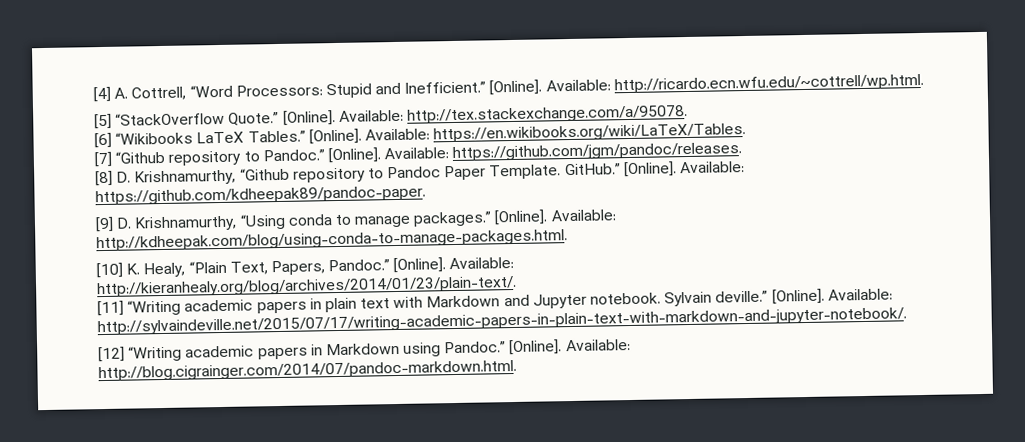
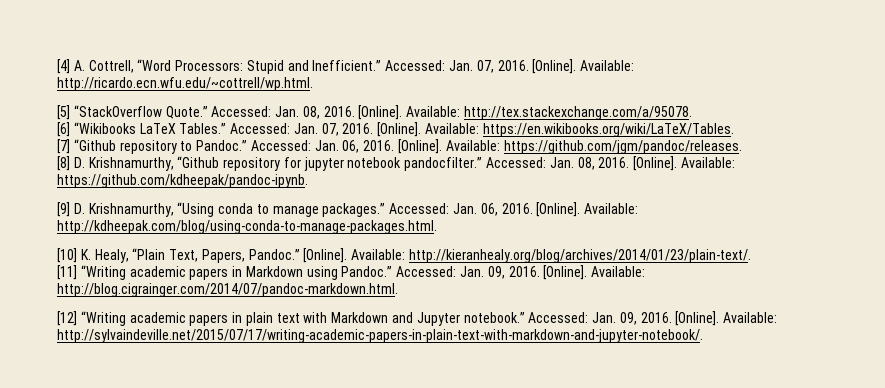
- [4] A. Cottrell, “Word Processors: Stupid and Inefficient.”
+ [4] A. Cottrell, “Word Processors: Stupid and Inefficient.” Accessed: Jan. 07, 2016.
- [5] “StackOverflow Quote.”
+ [5] “StackOverflow Quote.” Accessed: Jan. 08, 2016.
- [6] “Wikibooks LaTeX Tables.”
+ [6] “Wikibooks LaTeX Tables.” Accessed: Jan. 07, 2016.
- [7] “Github repository to Pandoc.”
+ [7] “Github repository to Pandoc.” Accessed: Jan. 06, 2016.
- [8] D. Krishnamurthy, “Github repository to Pandoc Paper Template. GitHub.” [Online]. Available: https://github.com/kdheepak89/pandoc-paper.
+ [8] D. Krishnamurthy, “Github repository for jupyter notebook pandocfilter.” Accessed: Jan. 08, 2016. [Online]. Available: https://github.com/kdheepak/pandoc-ipynb.
- [9] D. Krishnamurthy, “Using conda to manage packages.”
+ [9] D. Krishnamurthy, “Using conda to manage packages.” Accessed: Jan. 06, 2016.
- [11] “Writing academic papers in plain text with Markdown and Jupyter notebook. Sylvain deville.” [Online]. Available: http://sylvaindeville.net/2015/07/17/writing-academic-papers-in-plain-text-with-markdown-and-jupyter-notebook/.
- [12] “Writing academic papers in Markdown using Pandoc.” [Online]. Available: http://blog.cigrainger.com/2014/07/pandoc-markdown.html.
+ [11] “Writing academic papers in Markdown using Pandoc.” Accessed: Jan. 09, 2016. [Online]. Available: http://blog.cigrainger.com/2014/07/pandoc-markdown.html.
+ [12] “Writing academic papers in plain text with Markdown and Jupyter notebook.” Accessed: Jan. 09, 2016. [Online]. Available: http://sylvaindeville.net/2015/07/17/writing-academic-papers-in-plain-text-with-markdown-and-jupyter-notebook/.

